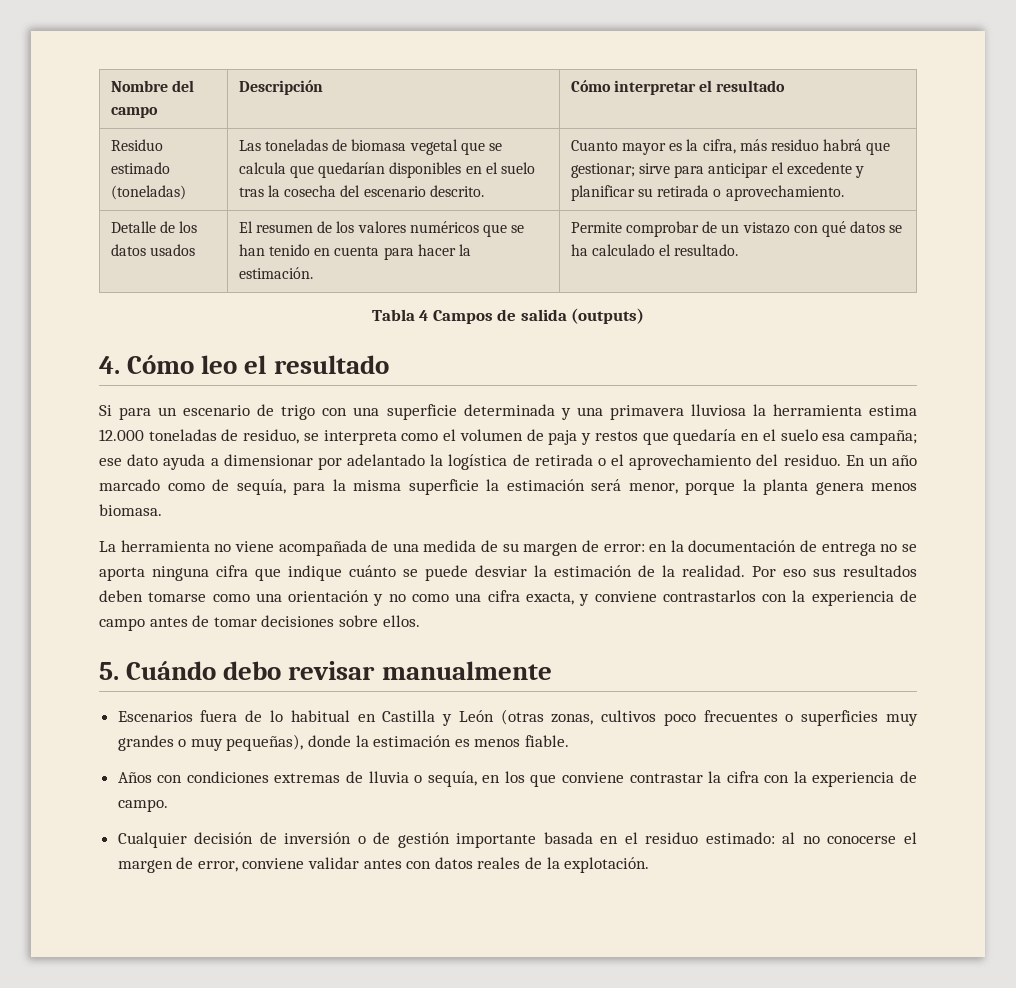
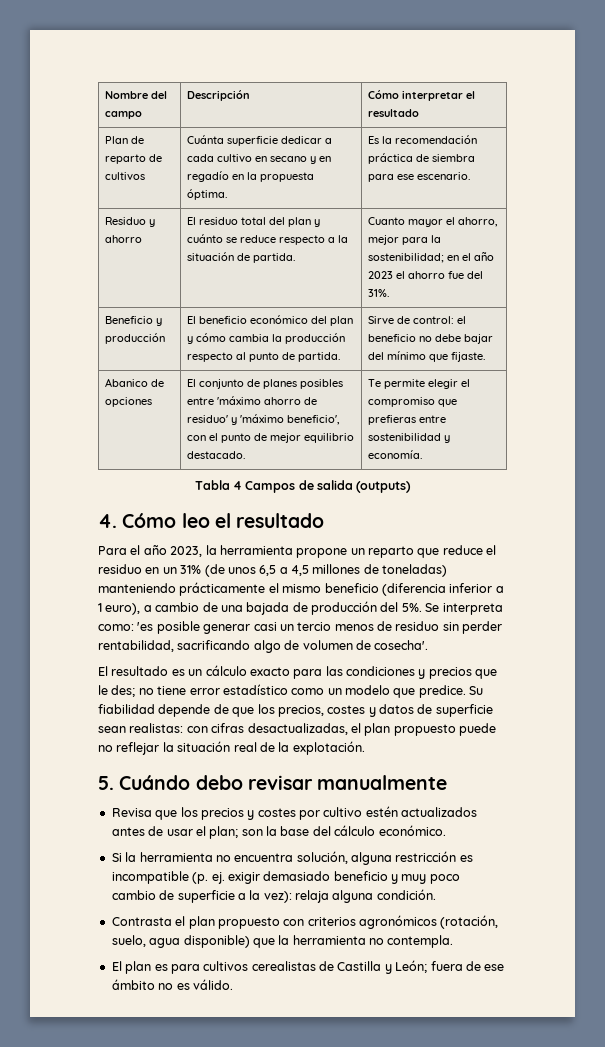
- Residuo estimado (toneladas) | Las toneladas de biomasa vegetal que se calcula que quedarían disponibles en el suelo tras la cosecha del escenario descrito. | Cuanto mayor es la cifra, más residuo habrá que gestionar; sirve para anticipar el excedente y planificar su retirada o aprovechamiento.
- Detalle de los datos usados | El resumen de los valores numéricos que se han tenido en cuenta para hacer la estimación. | Permite comprobar de un vistazo con qué datos se ha calculado el resultado.
+ Plan de reparto de cultivos | Cuánta superficie dedicar a cada cultivo en secano y en regadío en la propuesta óptima. | Es la recomendación práctica de siembra para ese escenario.
+ Residuo y ahorro | El residuo total del plan y cuánto se reduce respecto a la situación de partida. | Cuanto mayor el ahorro, mejor para la sostenibilidad; en el año 2023 el ahorro fue del 31%.
+ Beneficio y producción | El beneficio económico del plan y cómo cambia la producción respecto al punto de partida. | Sirve de control: el beneficio no debe bajar del mínimo que fijaste.
+ Abanico de opciones | El conjunto de planes posibles entre 'máximo ahorro de residuo' y 'máximo beneficio', con el punto de mejor equilibrio destacado. | Te permite elegir el compromiso que prefieras entre sostenibilidad y economía.
- Si para un escenario de trigo con una superficie determinada y una primavera lluviosa la herramienta estima 12.000 toneladas de residuo, se interpreta como el volumen de paja y restos que quedaría en el suelo esa campaña; ese dato ayuda a dimensionar por adelantado la logística de retirada o el aprovechamiento del residuo. En un año marcado como de sequía, para la misma superficie la estimación será menor, porque la planta genera menos biomasa.
- La herramienta no viene acompañada de una medida de su margen de error: en la documentación de entrega no se aporta ninguna cifra que indique cuánto se puede desviar la estimación de la realidad. Por eso sus resultados deben tomarse como una orientación y no como una cifra exacta, y conviene contrastarlos con la experiencia de campo antes de tomar decisiones sobre ellos.
+ Para el año 2023, la herramienta propone un reparto que reduce el residuo en un 31% (de unos 6,5 a 4,5 millones de toneladas) manteniendo prácticamente el mismo beneficio (diferencia inferior a 1 euro), a cambio de una bajada de producción del 5%. Se interpreta como: 'es posible generar casi un tercio menos de residuo sin perder rentabilidad, sacrificando algo de volumen de cosecha'.
+ El resultado es un cálculo exacto para las condiciones y precios que le des; no tiene error estadístico como un modelo que predice. Su fiabilidad depende de que los precios, costes y datos de superficie sean realistas: con cifras desactualizadas, el plan propuesto puede no reflejar la situación real de la explotación.
- Escenarios fuera de lo habitual en Castilla y León (otras zonas, cultivos poco frecuentes o superficies muy grandes o muy pequeñas), donde la estimación es menos fiable.
- Años con condiciones extremas de lluvia o sequía, en los que conviene contrastar la cifra con la experiencia de campo.
- Cualquier decisión de inversión o de gestión importante basada en el residuo estimado: al no conocerse el margen de error, conviene validar antes con datos reales de la explotación.
+ Revisa que los precios y costes por cultivo estén actualizados antes de usar el plan; son la base del cálculo económico.
+ Si la herramienta no encuentra solución, alguna restricción es incompatible (p. ej. exigir demasiado beneficio y muy poco cambio de superficie a la vez): relaja alguna condición.
+ Contrasta el plan propuesto con criterios agronómicos (rotación, suelo, agua disponible) que la herramienta no contempla.
+ El plan es para cultivos cerealistas de Castilla y León; fuera de ese ámbito no es válido.

